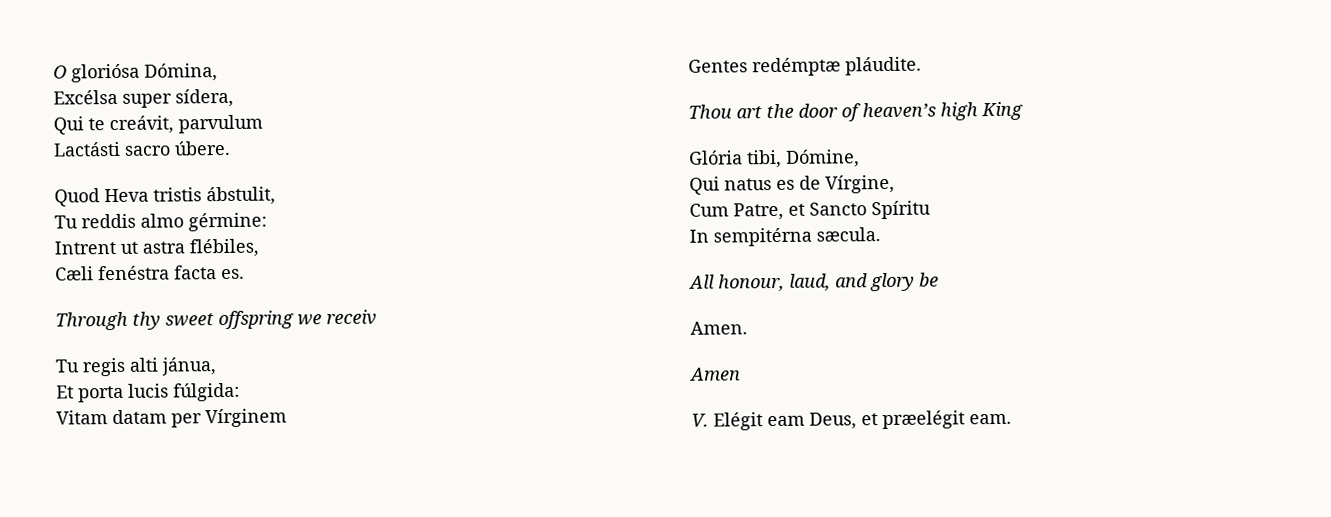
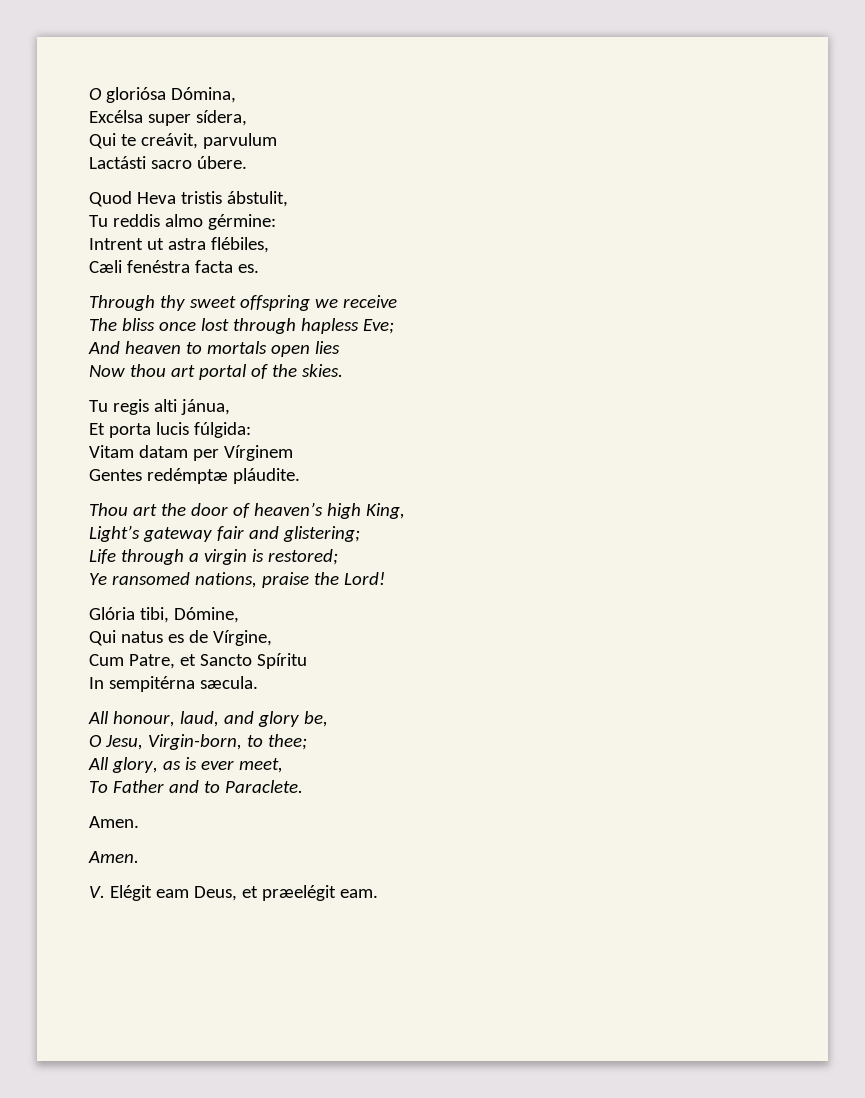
- Through thy sweet offspring we receiv
+ Through thy sweet offspring we receive
+ The bliss once lost through hapless Eve;
+ And heaven to mortals open lies
+ Now thou art portal of the skies.
- Thou art the door of heaven’s high King
+ Thou art the door of heaven’s high King,
+ Light’s gateway fair and glistering;
+ Life through a virgin is restored;
+ Ye ransomed nations, praise the Lord!
- All honour, laud, and glory be
+ All honour, laud, and glory be,
+ O Jesu, Virgin-born, to thee;
+ All glory, as is ever meet,
+ To Father and to Paraclete.
  Amen.
- Amen
+ Amen.

